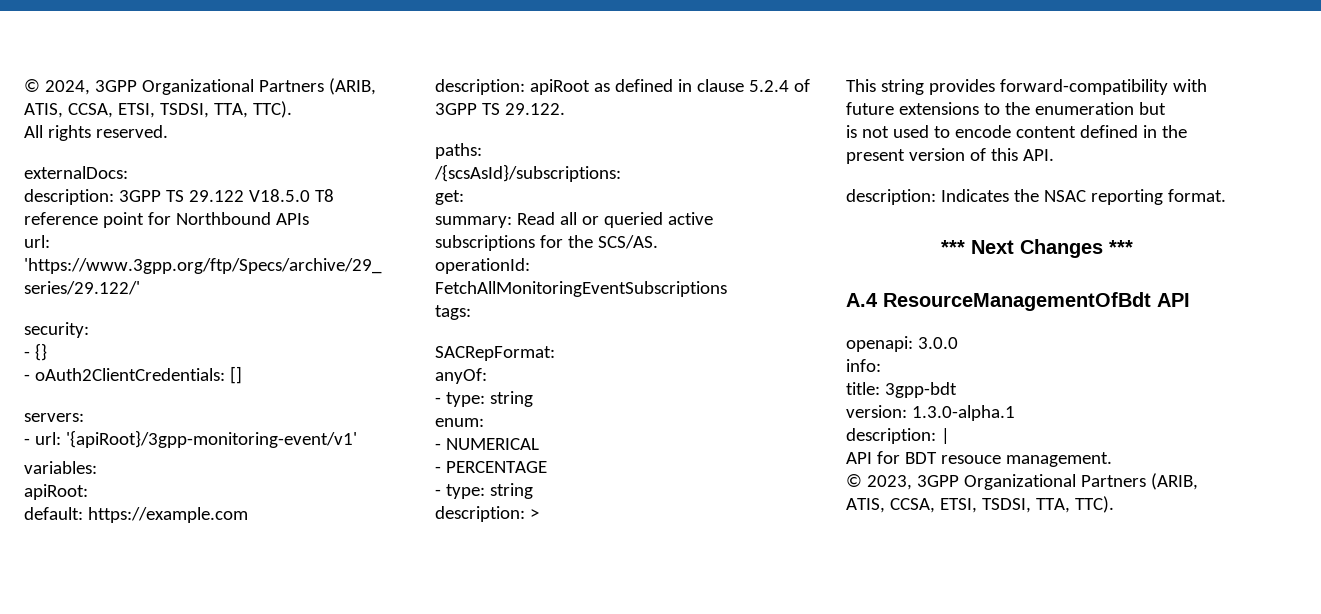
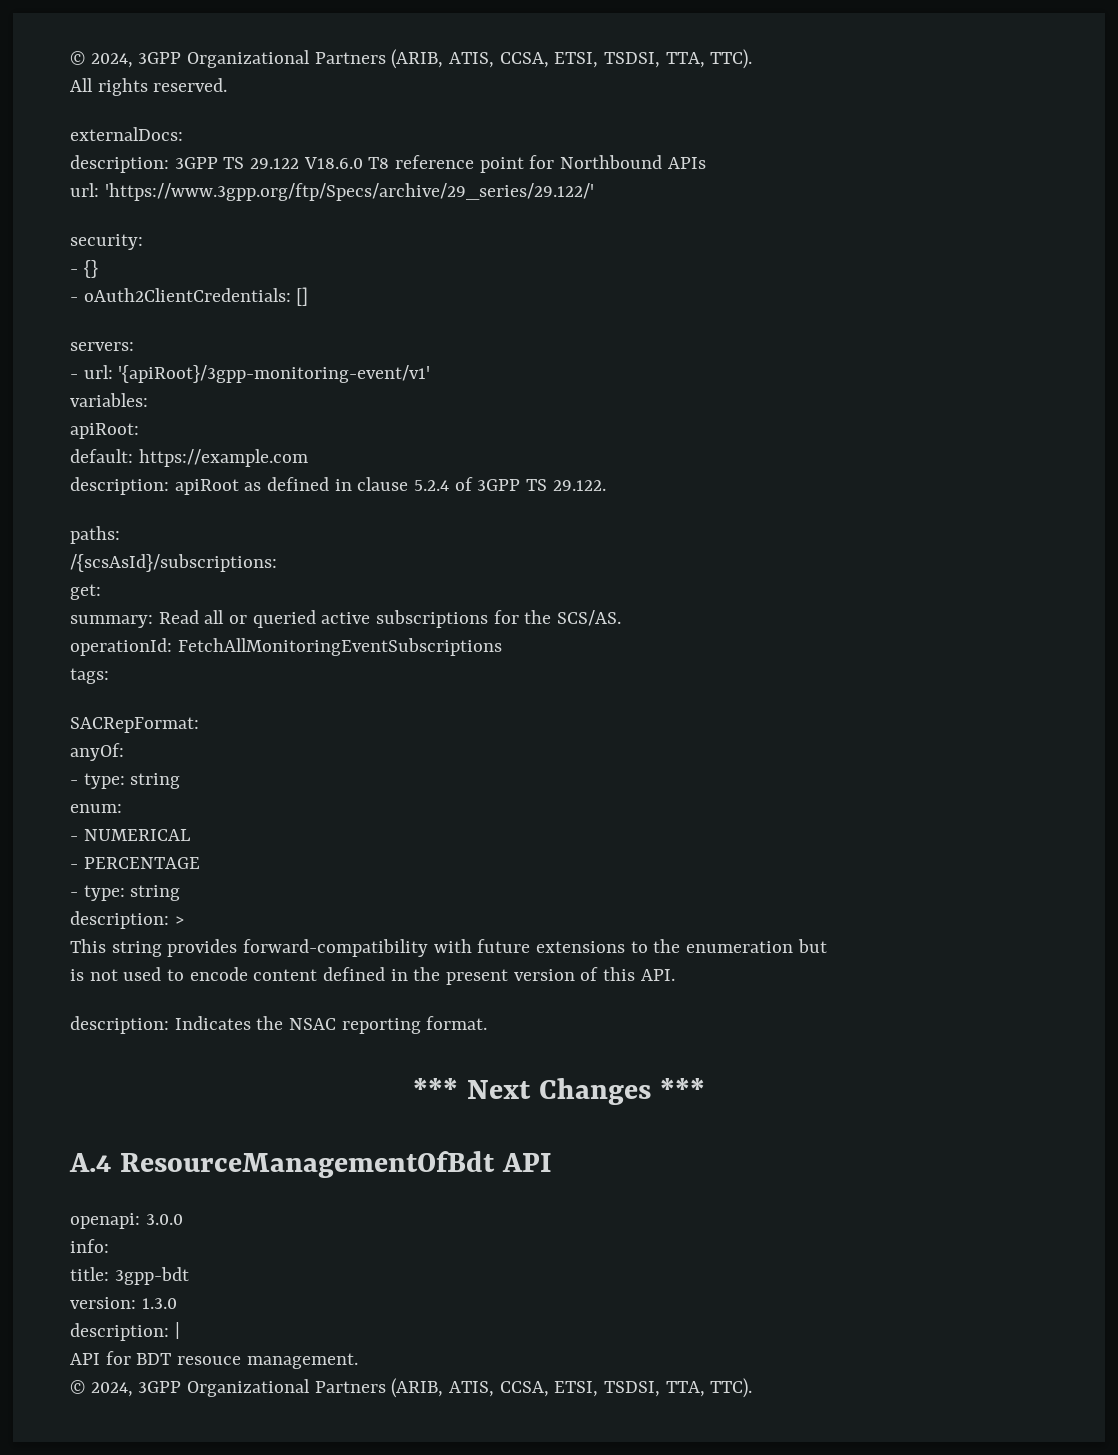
- description: 3GPP TS 29.122 V18.5.0 T8 reference point for Northbound APIs
+ description: 3GPP TS 29.122 V18.6.0 T8 reference point for Northbound APIs
- version: 1.3.0-alpha.1
+ version: 1.3.0
  API for BDT resouce management.
- © 2023, 3GPP Organizational Partners (ARIB, ATIS, CCSA, ETSI, TSDSI, TTA, TTC).
+ © 2024, 3GPP Organizational Partners (ARIB, ATIS, CCSA, ETSI, TSDSI, TTA, TTC).

